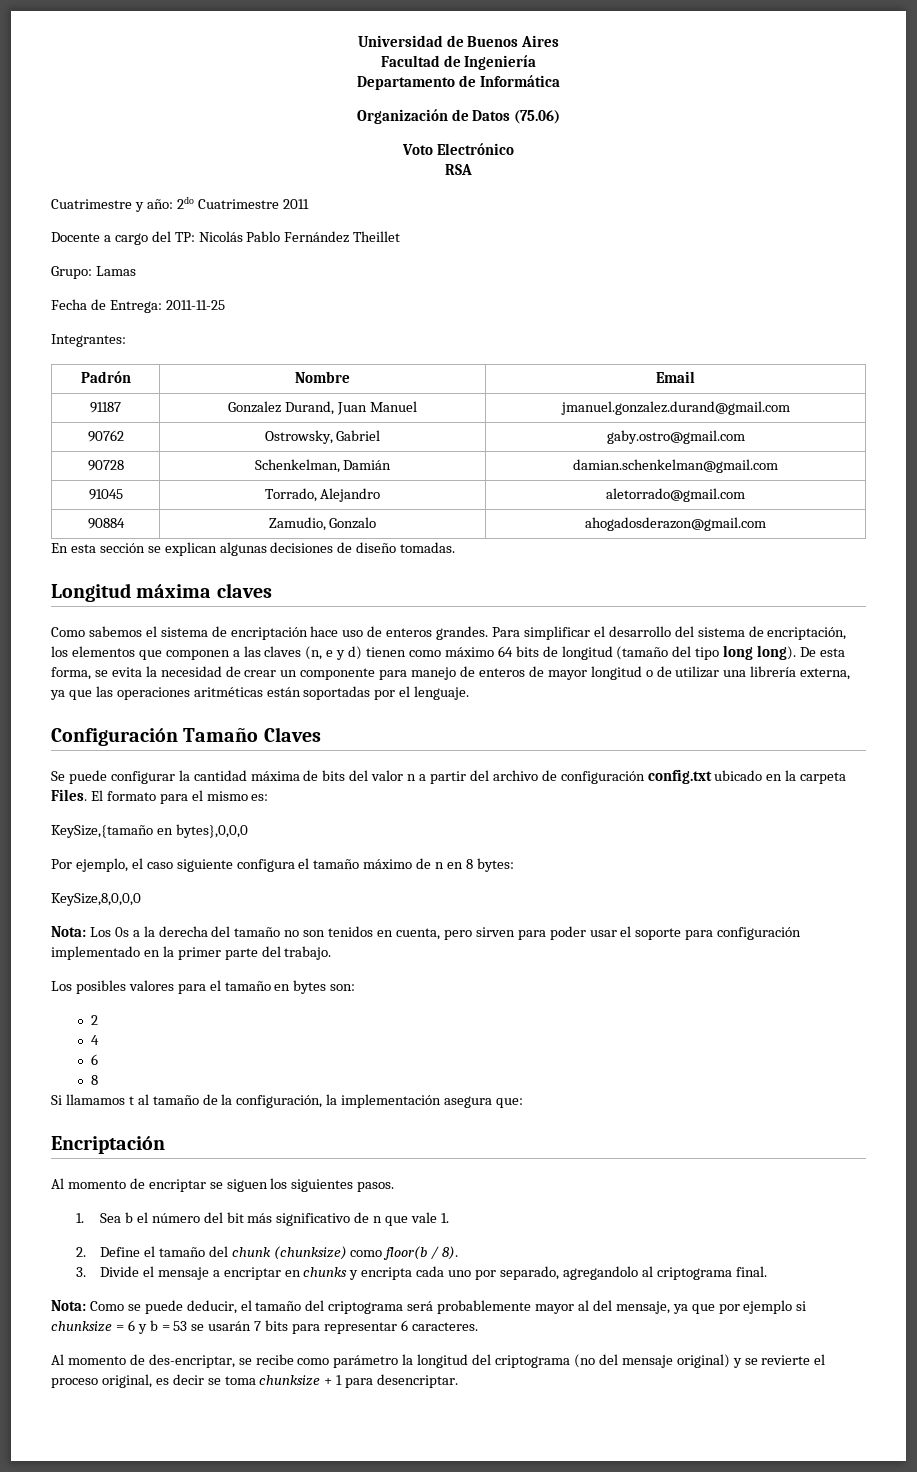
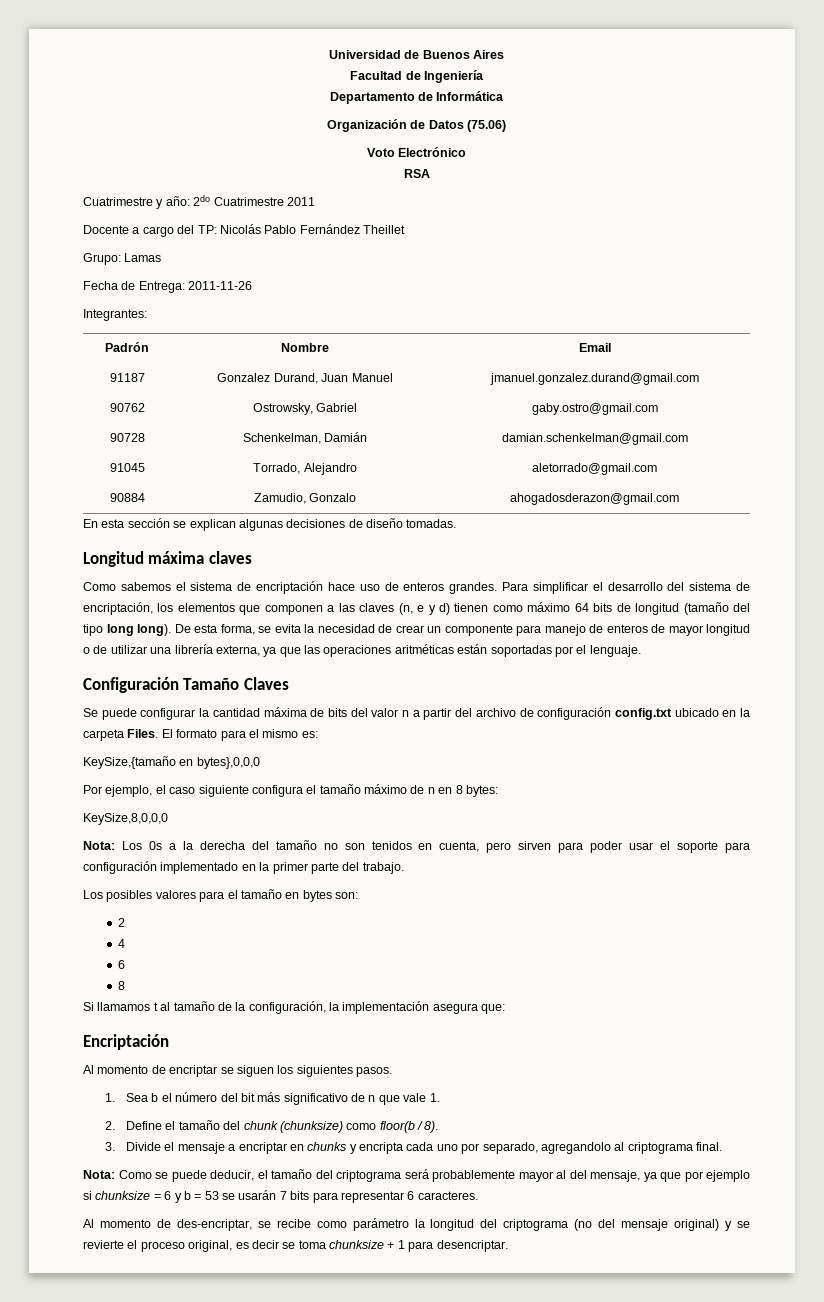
- Fecha de Entrega: 2011-11-25
+ Fecha de Entrega: 2011-11-26

